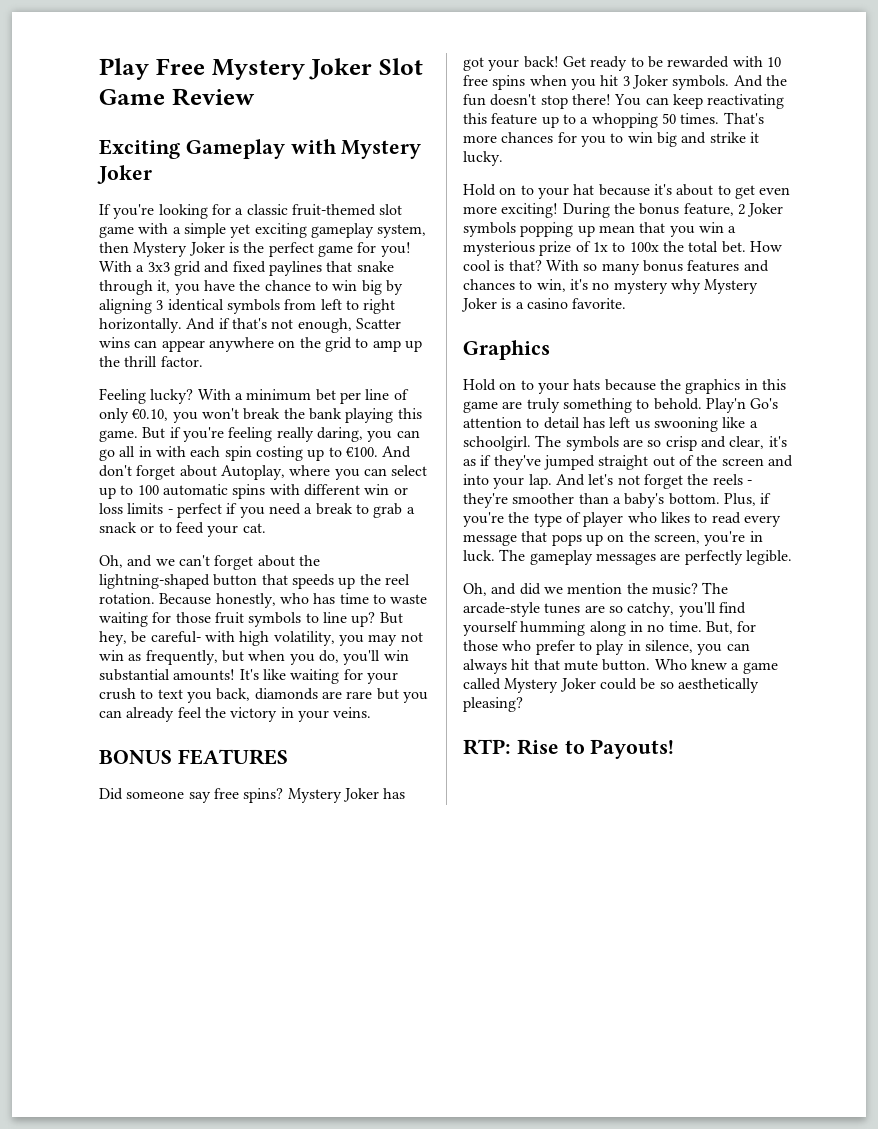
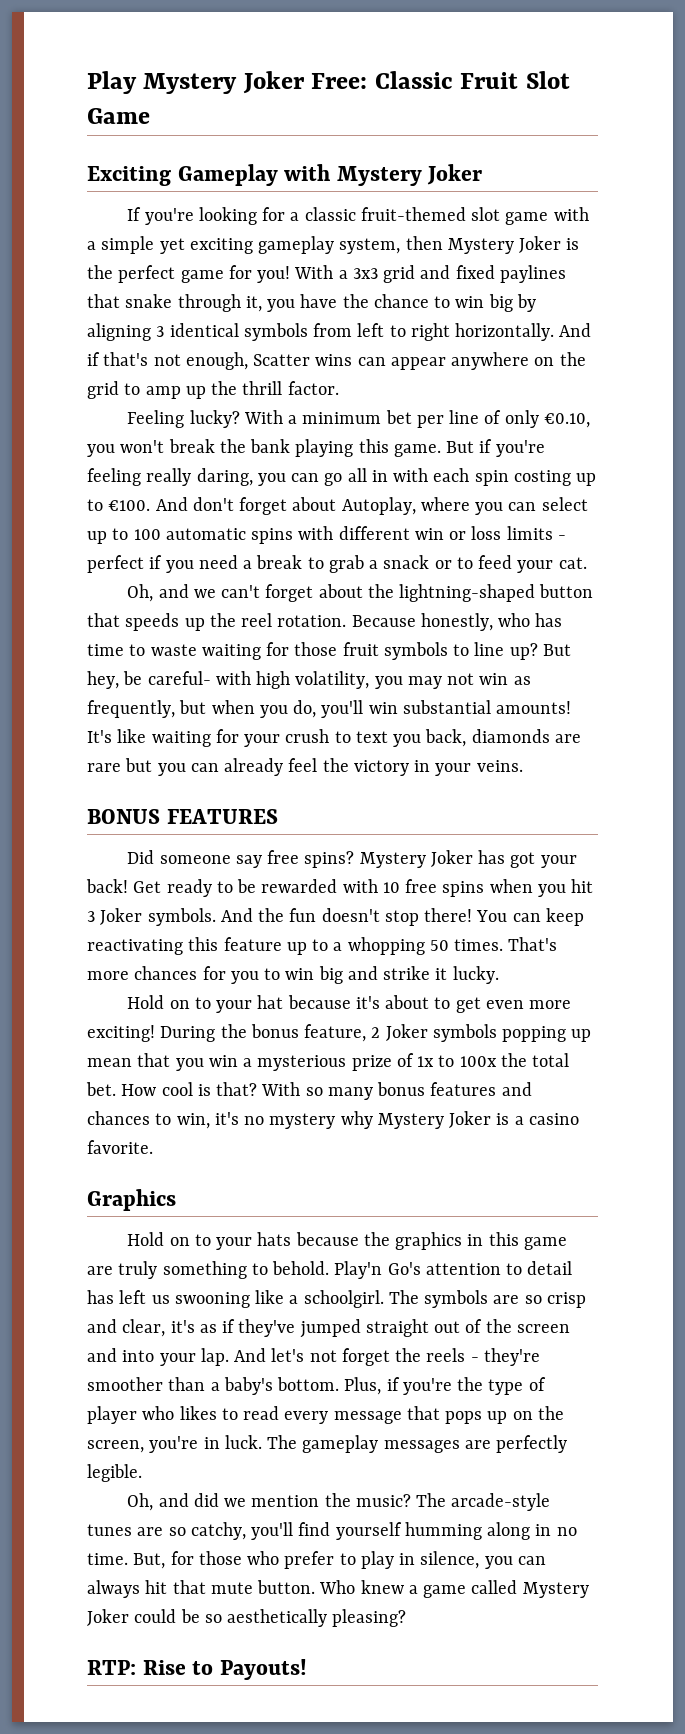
- Play Free Mystery Joker Slot Game Review
+ Play Mystery Joker Free: Classic Fruit Slot Game

